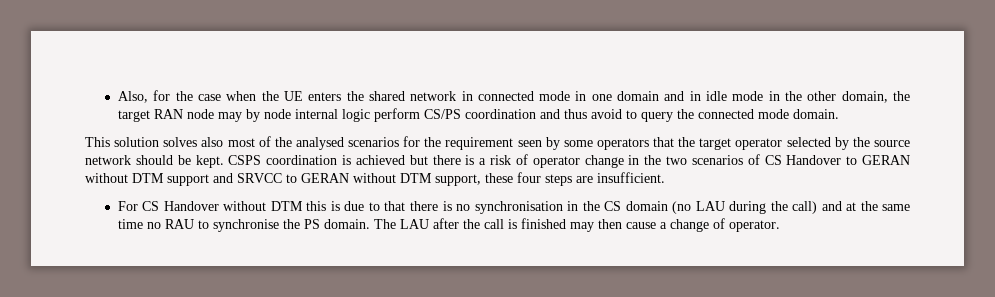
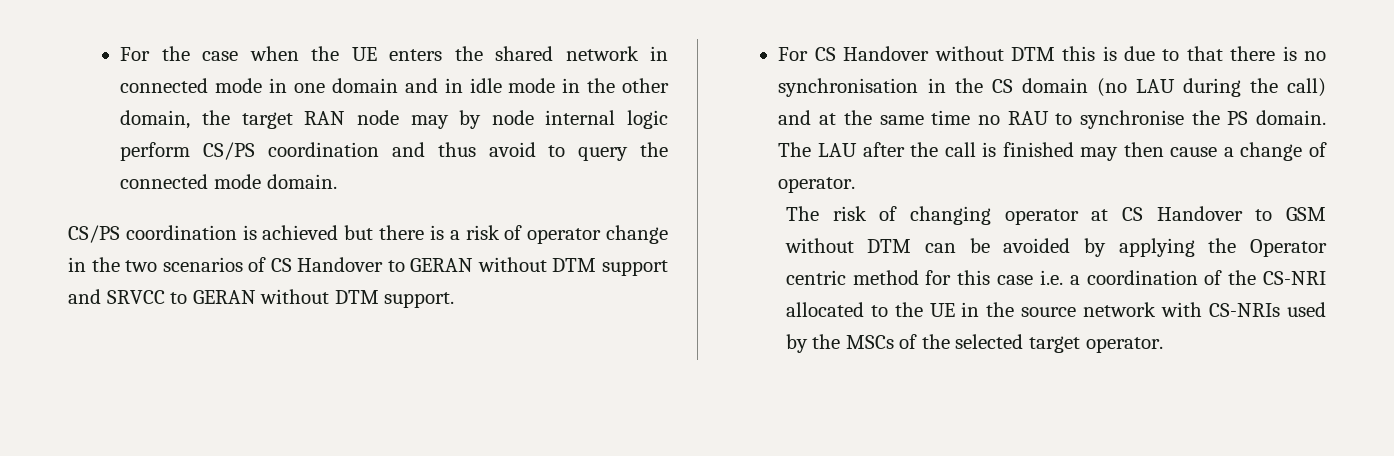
- Also, for the case when the UE enters the shared network in connected mode in one domain and in idle mode in the other domain, the target RAN node may by node internal logic perform CS/PS coordination and thus avoid to query the connected mode domain.
+ For the case when the UE enters the shared network in connected mode in one domain and in idle mode in the other domain, the target RAN node may by node internal logic perform CS/PS coordination and thus avoid to query the connected mode domain.
- This solution solves also most of the analysed scenarios for the requirement seen by some operators that the target operator selected by the source network should be kept. CSPS coordination is achieved but there is a risk of operator change in the two scenarios of CS Handover to GERAN without DTM support and SRVCC to GERAN without DTM support, these four steps are insufficient.
+ CS/PS coordination is achieved but there is a risk of operator change in the two scenarios of CS Handover to GERAN without DTM support and SRVCC to GERAN without DTM support.
+ The risk of changing operator at CS Handover to GSM without DTM can be avoided by applying the Operator centric method for this case i.e. a coordination of the CS-NRI allocated to the UE in the source network with CS-NRIs used by the MSCs of the selected target operator.

